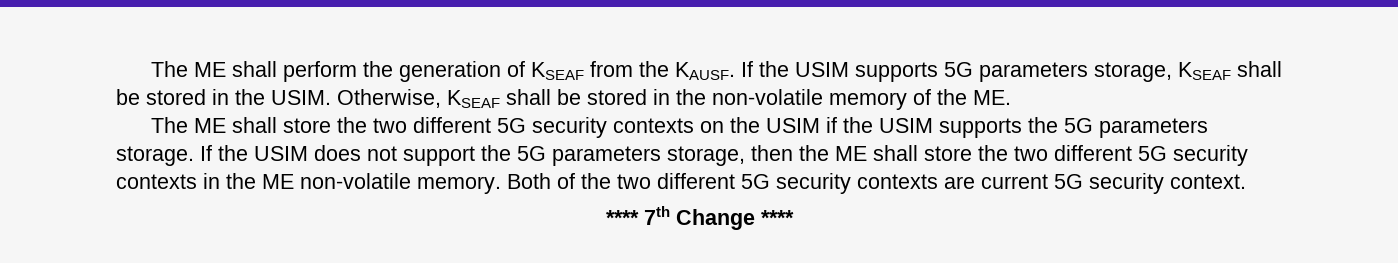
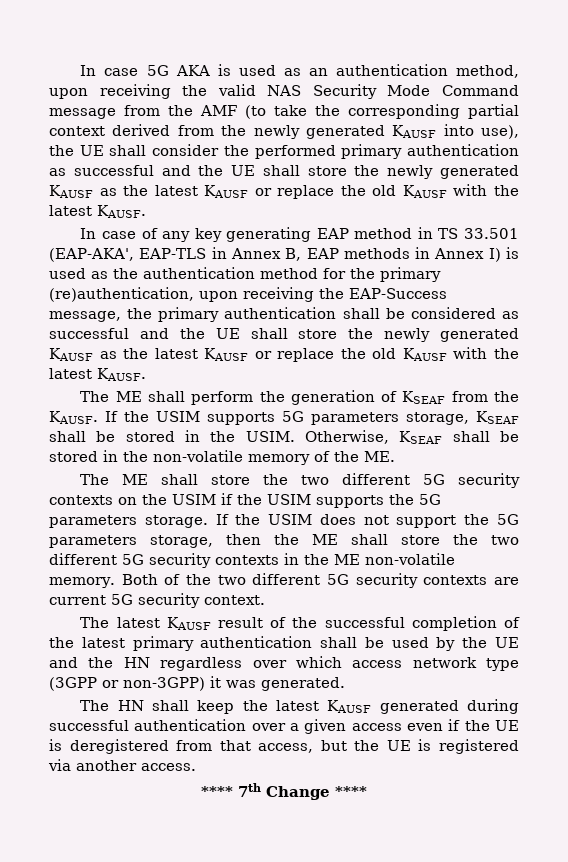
+ In case 5G AKA is used as an authentication method, upon receiving the valid NAS Security Mode Command message from the AMF (to take the corresponding partial context derived from the newly generated KAUSF into use), the UE shall consider the performed primary authentication as successful and the UE shall store the newly generated KAUSF as the latest KAUSF or replace the old KAUSF with the latest KAUSF.
+ In case of any key generating EAP method in TS 33.501 (EAP-AKA', EAP-TLS in Annex B, EAP methods in Annex I) is used as the authentication method for the primary (re)authentication, upon receiving the EAP-Success message, the primary authentication shall be considered as successful and the UE shall store the newly generated KAUSF as the latest KAUSF or replace the old KAUSF with the latest KAUSF.
+ The latest KAUSF result of the successful completion of the latest primary authentication shall be used by the UE and the HN regardless over which access network type (3GPP or non-3GPP) it was generated.
+ The HN shall keep the latest KAUSF generated during successful authentication over a given access even if the UE is deregistered from that access, but the UE is registered via another access.

